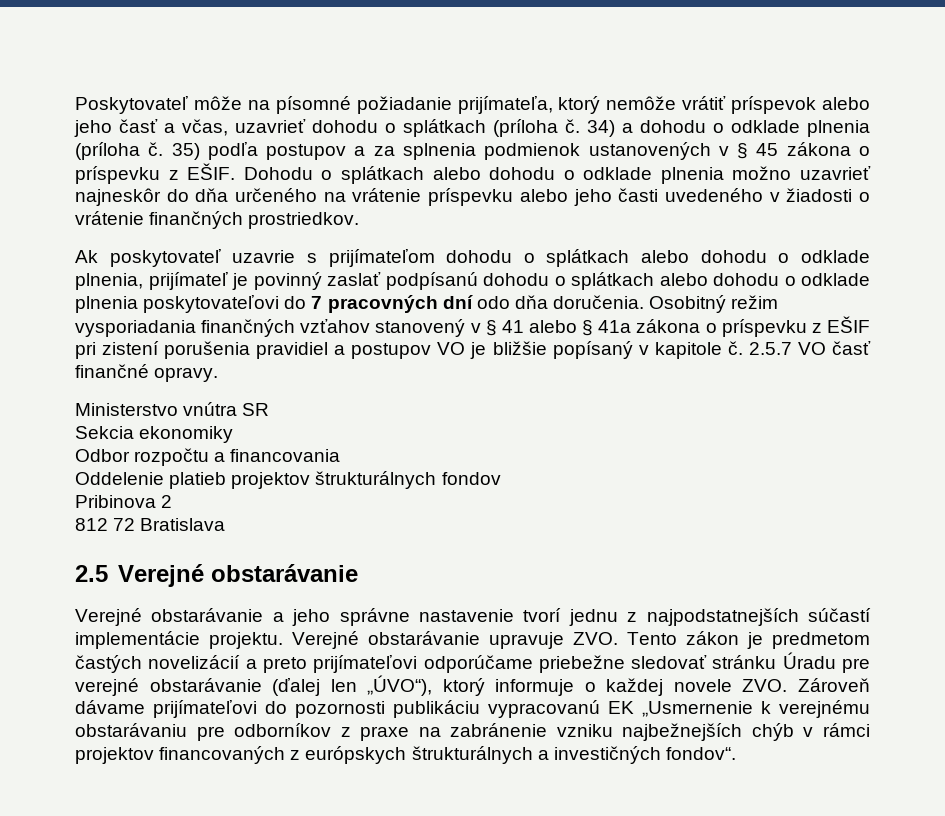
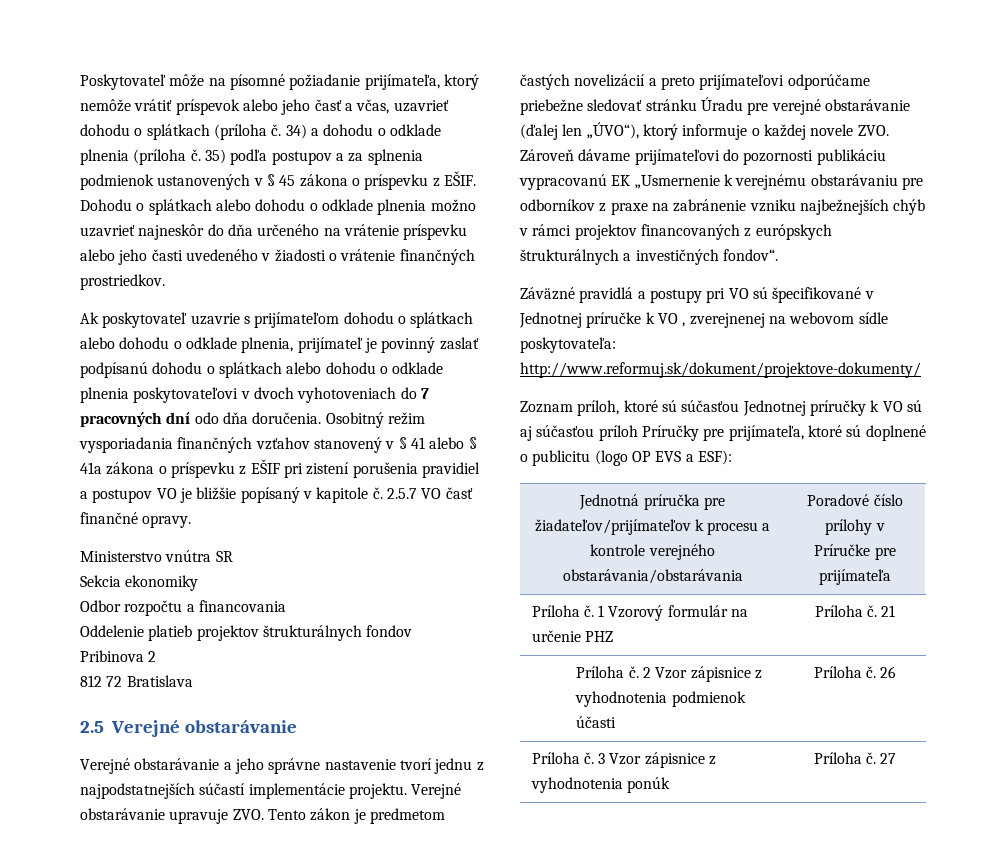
- Ak poskytovateľ uzavrie s prijímateľom dohodu o splátkach alebo dohodu o odklade plnenia, prijímateľ je povinný zaslať podpísanú dohodu o splátkach alebo dohodu o odklade plnenia poskytovateľovi do 7 pracovných dní odo dňa doručenia.
+ Ak poskytovateľ uzavrie s prijímateľom dohodu o splátkach alebo dohodu o odklade plnenia, prijímateľ je povinný zaslať podpísanú dohodu o splátkach alebo dohodu o odklade plnenia poskytovateľovi v dvoch vyhotoveniach do 7 pracovných dní odo dňa doručenia.
+ Záväzné pravidlá a postupy pri VO sú špecifikované v Jednotnej príručke k VO , zverejnenej na webovom sídle poskytovateľa: http://www.reformuj.sk/dokument/projektove-dokumenty/
+ Zoznam príloh, ktoré sú súčasťou Jednotnej príručky k VO sú aj súčasťou príloh Príručky pre prijímateľa, ktoré sú doplnené o publicitu (logo OP EVS a ESF):
+ Jednotná príručka pre žiadateľov/prijímateľov k procesu a kontrole verejného obstarávania/obstarávania | Poradové číslo prílohy v Príručke pre prijímateľa
+ Príloha č. 1 Vzorový formulár na určenie PHZ | Príloha č. 21
+ Príloha č. 2 Vzor zápisnice z vyhodnotenia podmienok účasti | Príloha č. 26
+ Príloha č. 3 Vzor zápisnice z vyhodnotenia ponúk | Príloha č. 27

